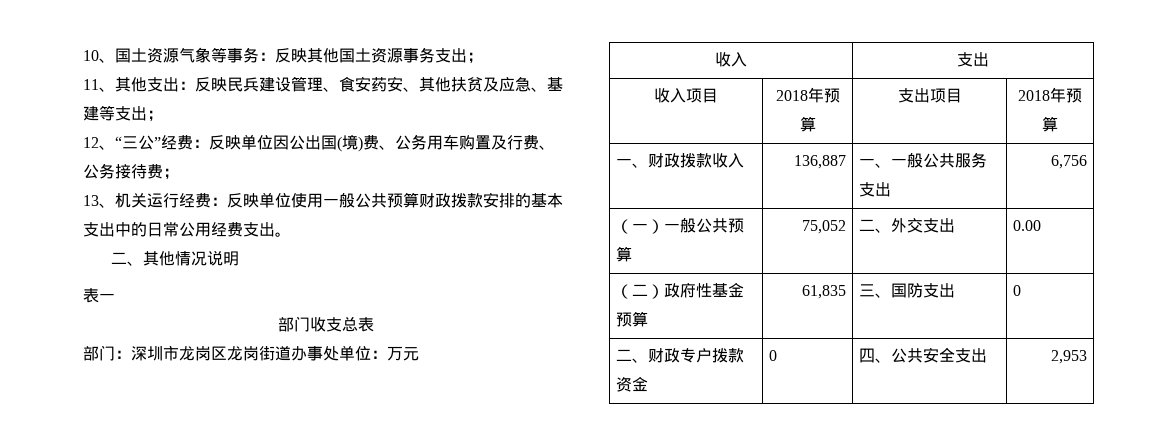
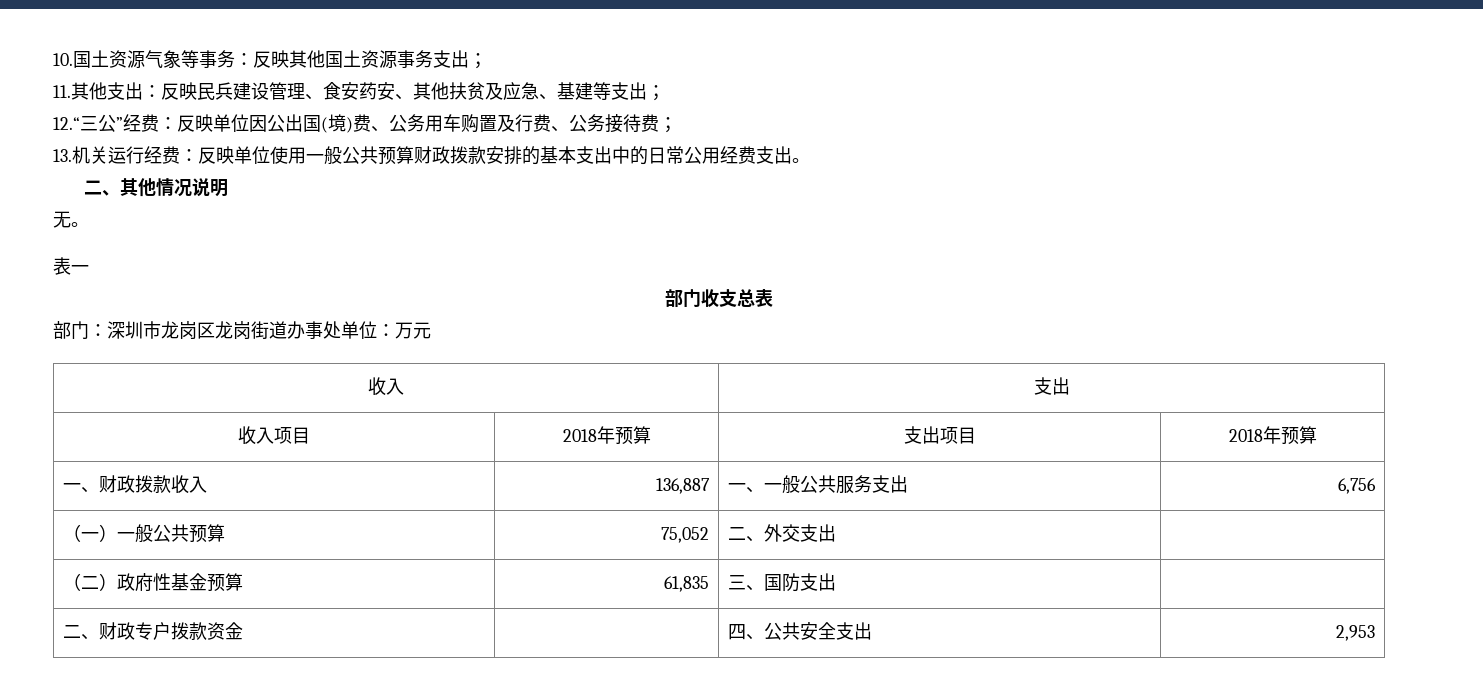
- 10、国土资源气象等事务：反映其他国土资源事务支出；
+ 10.国土资源气象等事务：反映其他国土资源事务支出；
- 11、其他支出：反映民兵建设管理、食安药安、其他扶贫及应急、基建等支出；
+ 11.其他支出：反映民兵建设管理、食安药安、其他扶贫及应急、基建等支出；
- 12、“三公”经费：反映单位因公出国(境)费、公务用车购置及行费、公务接待费；
+ 12.“三公”经费：反映单位因公出国(境)费、公务用车购置及行费、公务接待费；
- 13、机关运行经费：反映单位使用一般公共预算财政拨款安排的基本支出中的日常公用经费支出。
+ 13.机关运行经费：反映单位使用一般公共预算财政拨款安排的基本支出中的日常公用经费支出。
+ 无。
- （一）一般公共预算 | 75,052 | 二、外交支出 | 0.00
+ （一）一般公共预算 | 75,052 | 二、外交支出 |
- （二）政府性基金预算 | 61,835 | 三、国防支出 | 0
+ （二）政府性基金预算 | 61,835 | 三、国防支出 |
- 二、财政专户拨款资金 | 0 | 四、公共安全支出 | 2,953
+ 二、财政专户拨款资金 | | 四、公共安全支出 | 2,953

